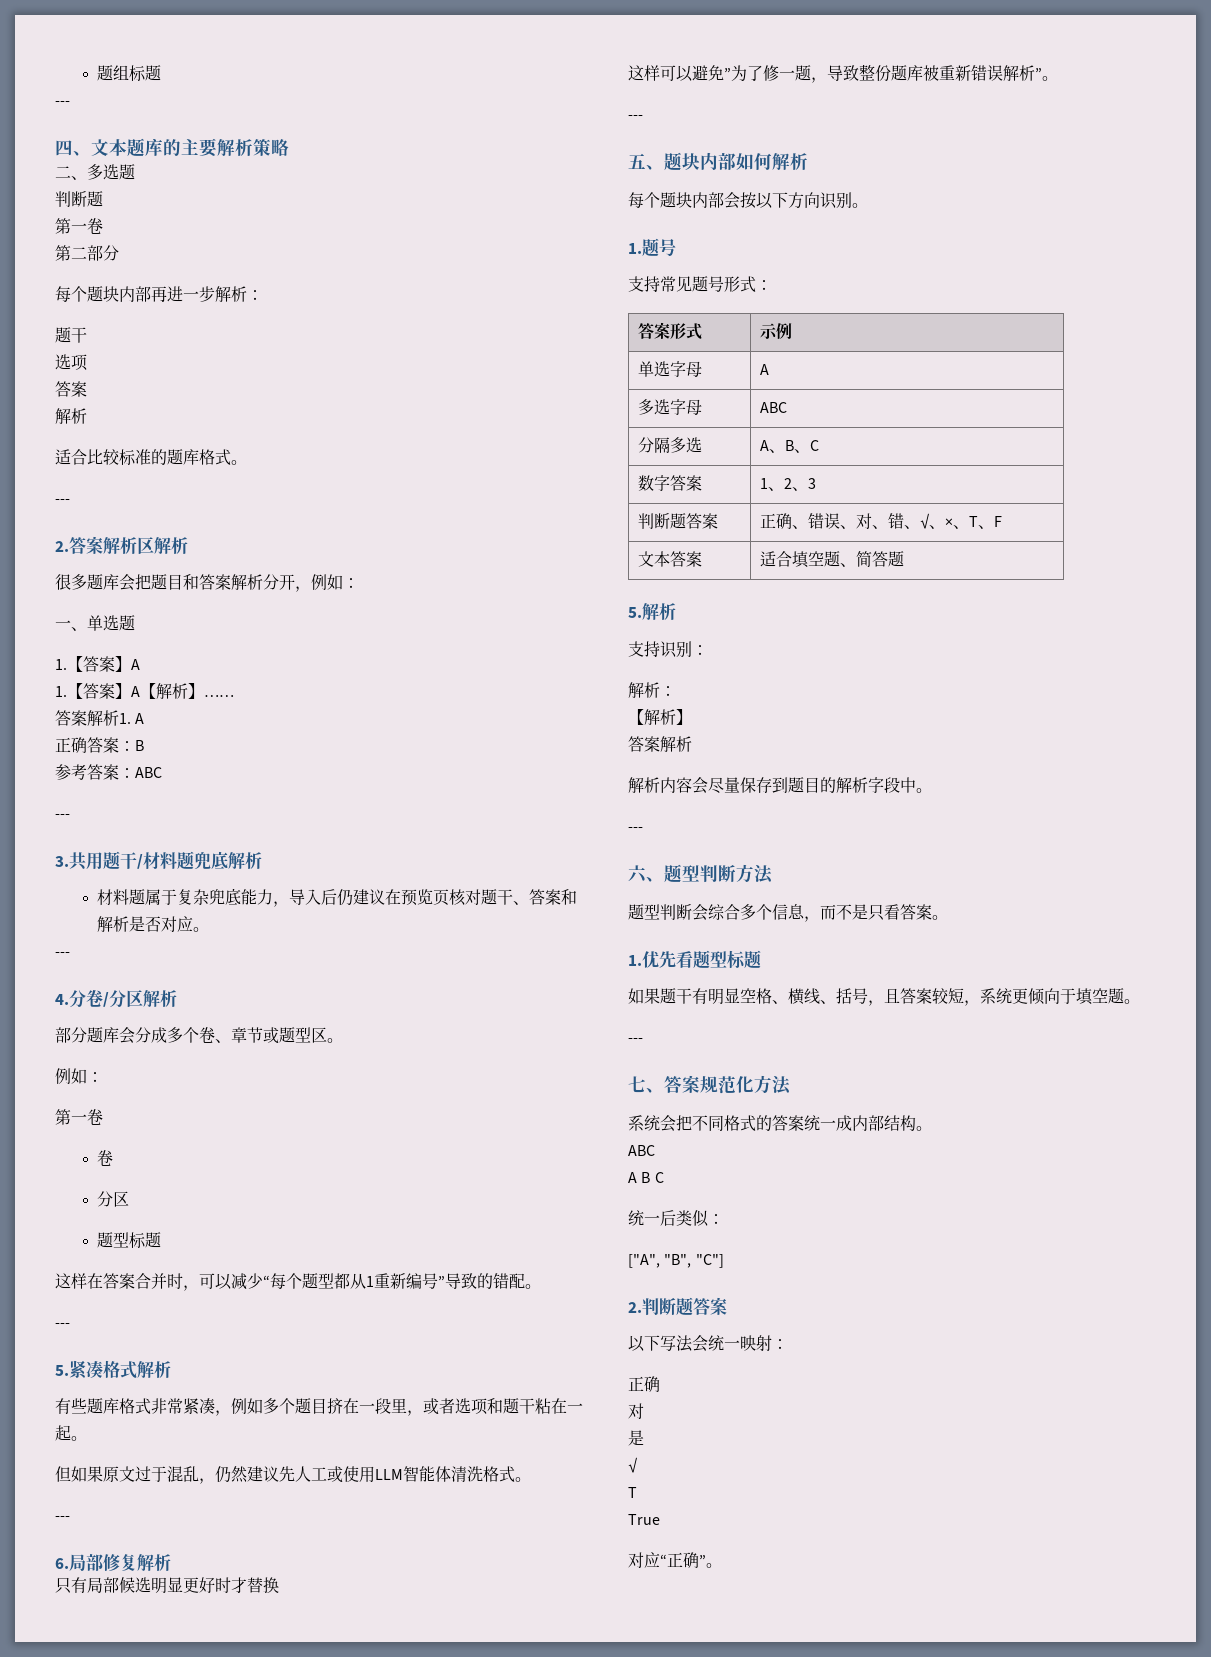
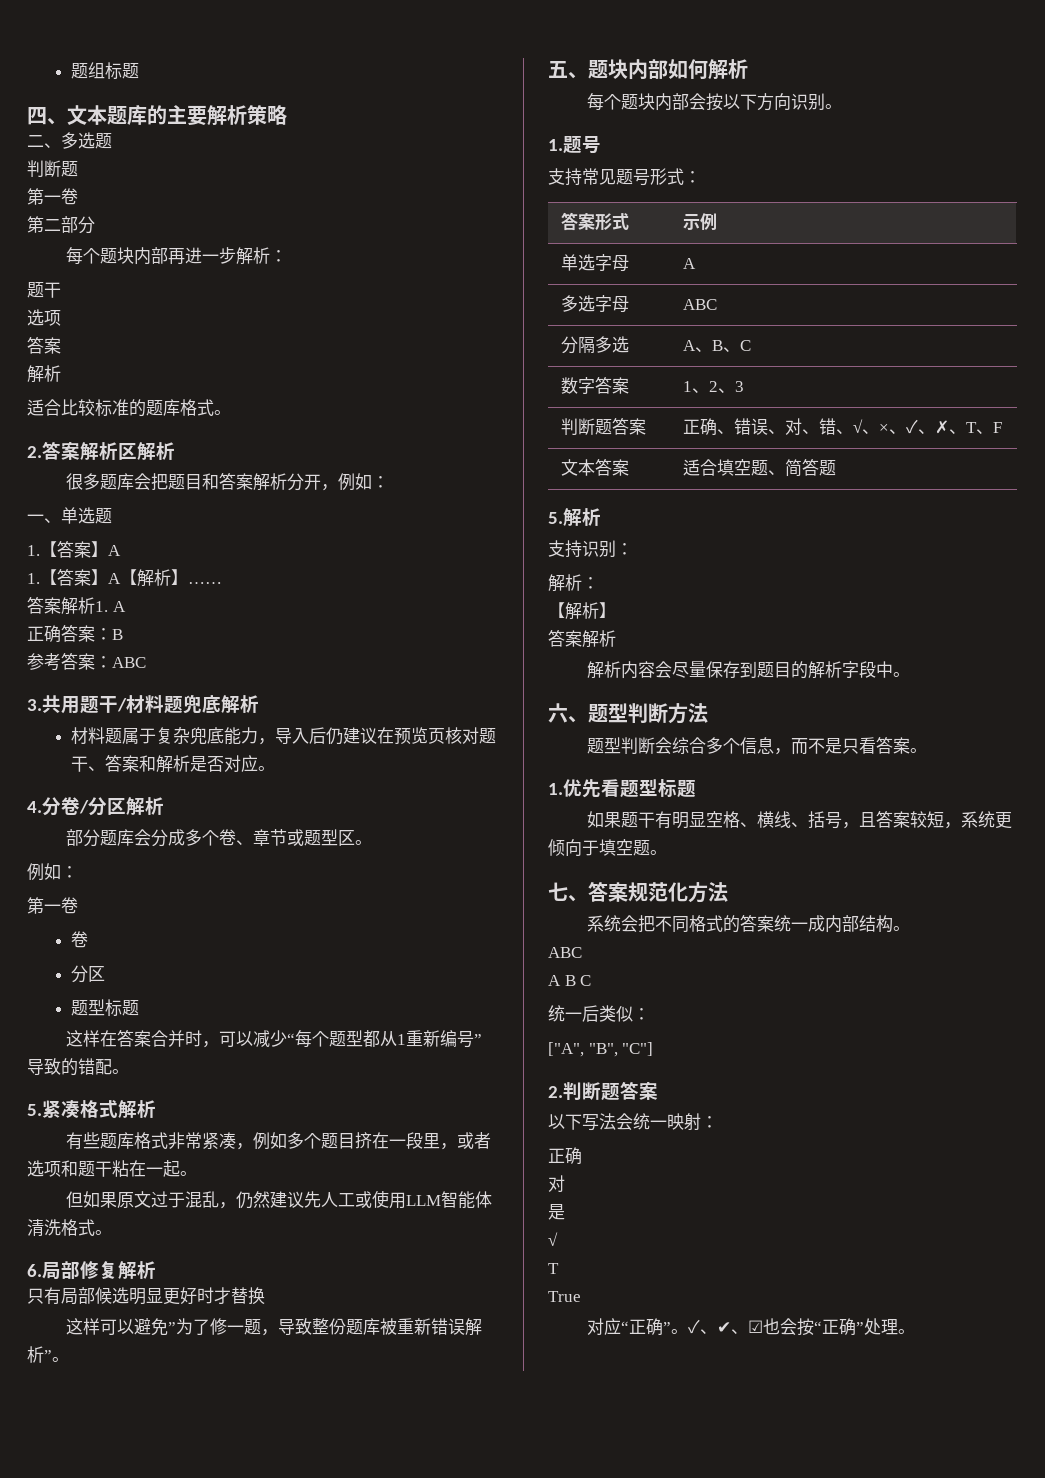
  题组标题
- ---
  适合比较标准的题库格式。
- ---
  参考答案：ABC
- ---
  材料题属于复杂兜底能力，导入后仍建议在预览页核对题干、答案和解析是否对应。
- ---
  这样在答案合并时，可以减少“每个题型都从1重新编号”导致的错配。
- ---
  但如果原文过于混乱，仍然建议先人工或使用LLM智能体清洗格式。
- ---
  这样可以避免”为了修一题，导致整份题库被重新错误解析”。
- ---
- 判断题答案 | 正确、错误、对、错、√、×、T、F
+ 判断题答案 | 正确、错误、对、错、√、×、✓、✗、T、F
  解析内容会尽量保存到题目的解析字段中。
- ---
  如果题干有明显空格、横线、括号，且答案较短，系统更倾向于填空题。
- ---
+ ✓、✔、☑也会按“正确”处理。

